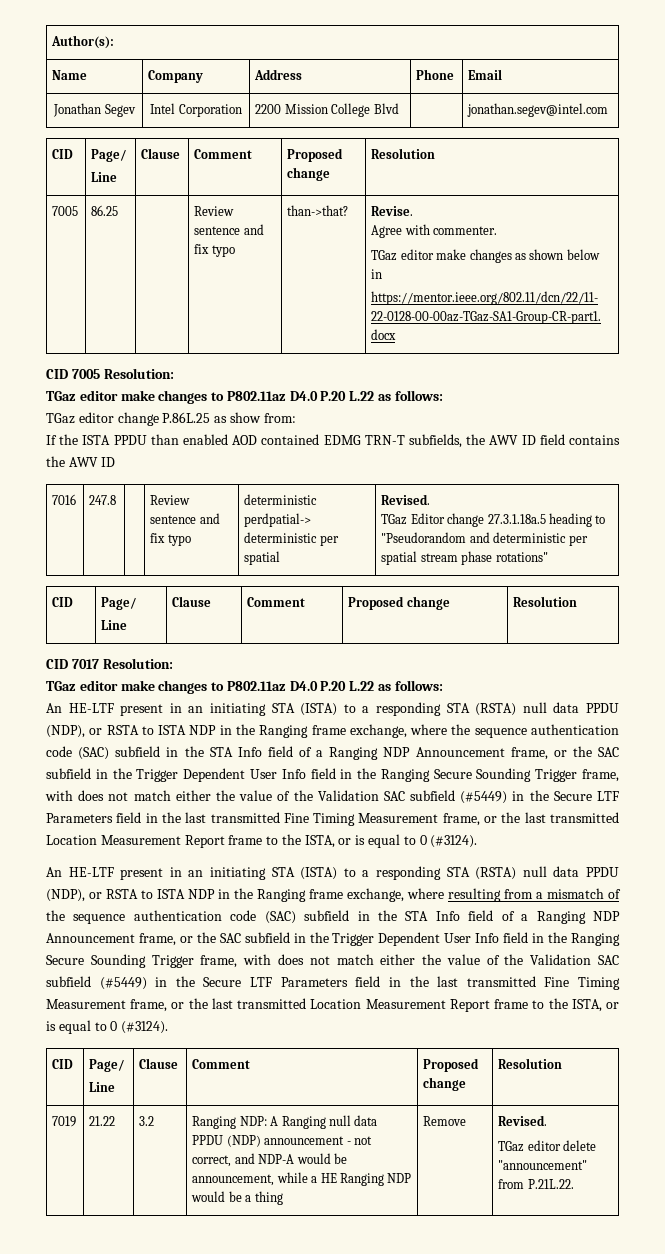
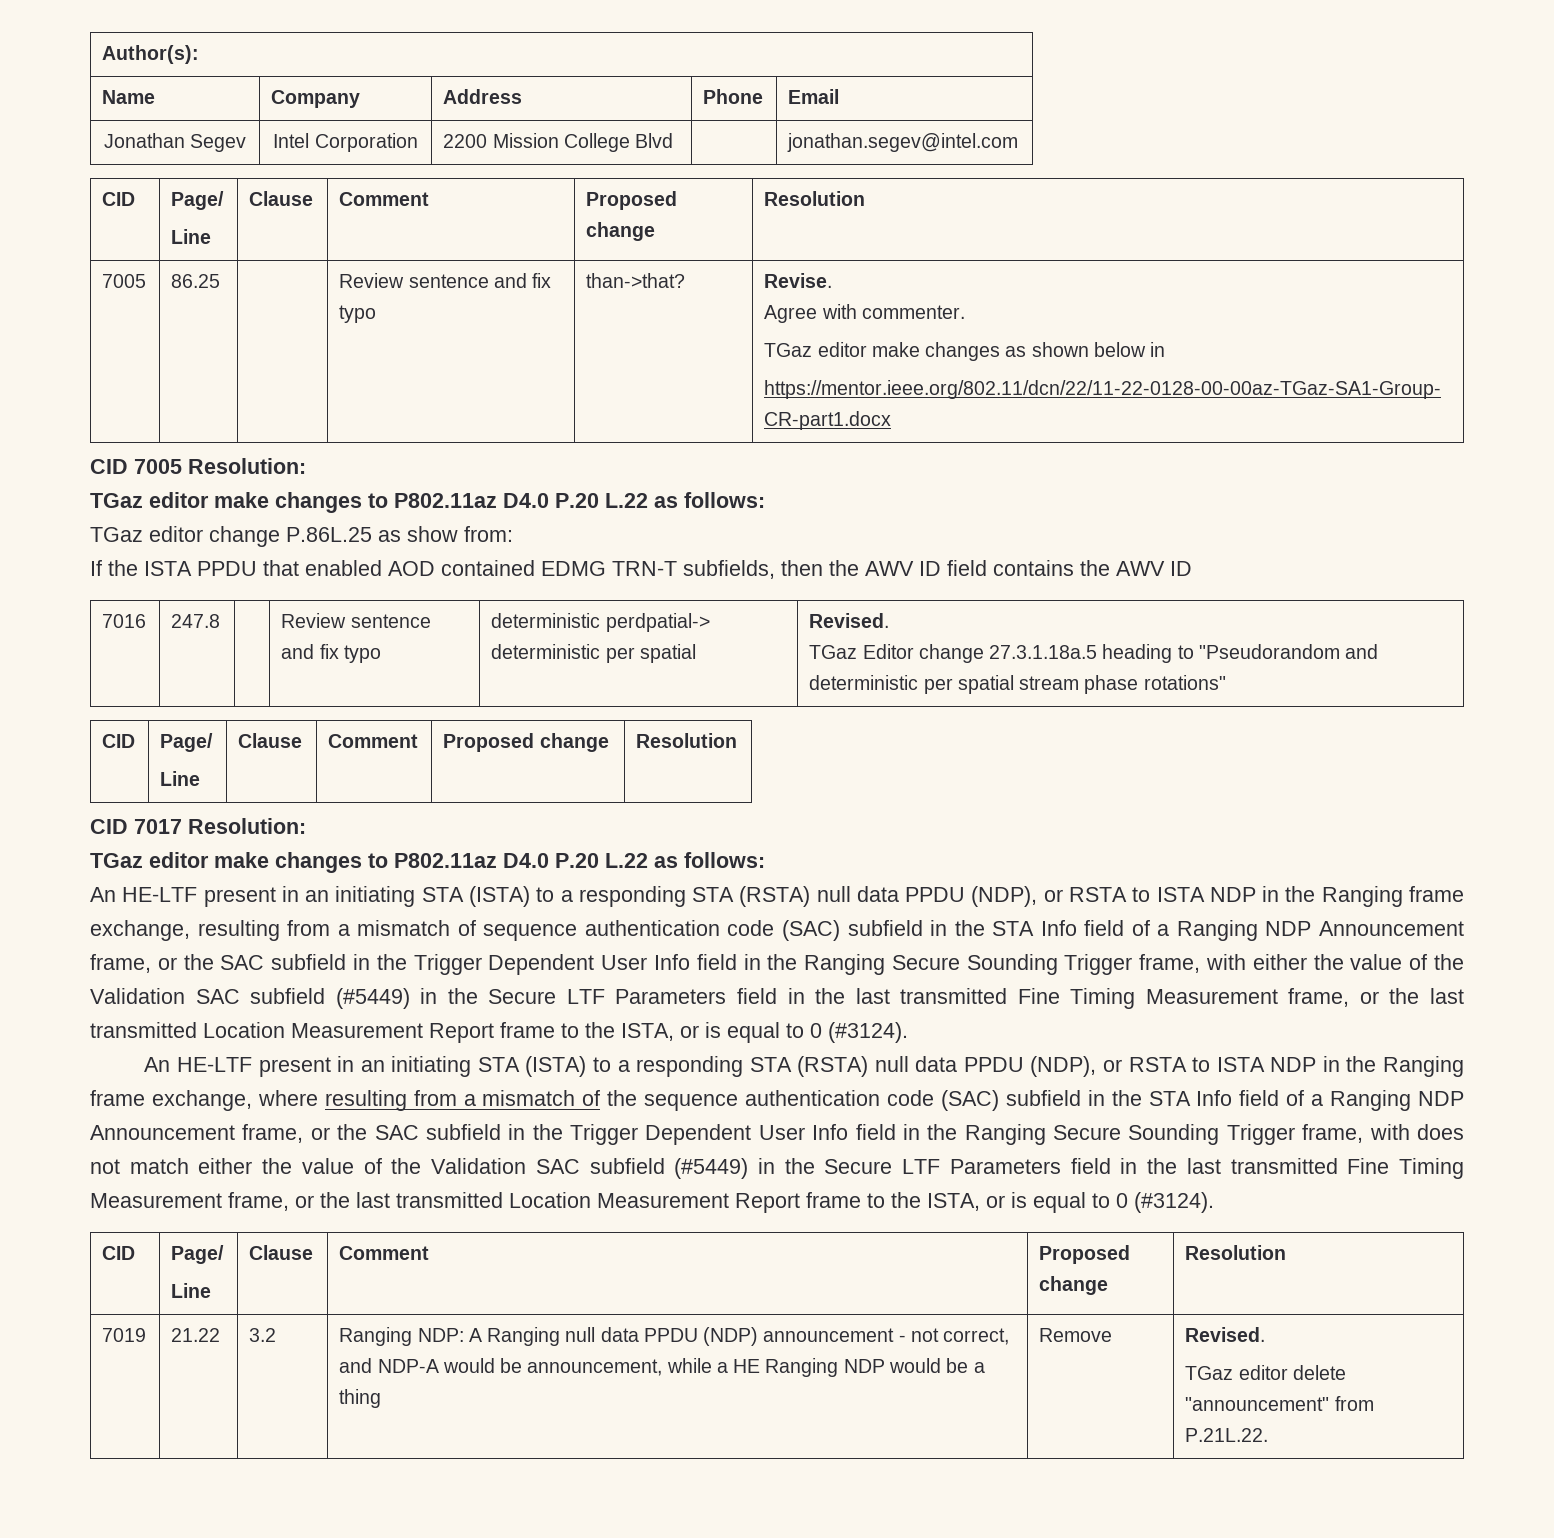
- If the ISTA PPDU than enabled AOD contained EDMG TRN-T subfields, the AWV ID field contains the AWV ID
+ If the ISTA PPDU that enabled AOD contained EDMG TRN-T subfields, then the AWV ID field contains the AWV ID
- An HE-LTF present in an initiating STA (ISTA) to a responding STA (RSTA) null data PPDU (NDP), or RSTA to ISTA NDP in the Ranging frame exchange, where the sequence authentication code (SAC) subfield in the STA Info field of a Ranging NDP Announcement frame, or the SAC subfield in the Trigger Dependent User Info field in the Ranging Secure Sounding Trigger frame, with does not match either the value of the Validation SAC subfield (#5449) in the Secure LTF Parameters field in the last transmitted Fine Timing Measurement frame, or the last transmitted Location Measurement Report frame to the ISTA, or is equal to 0 (#3124).
+ An HE-LTF present in an initiating STA (ISTA) to a responding STA (RSTA) null data PPDU (NDP), or RSTA to ISTA NDP in the Ranging frame exchange, resulting from a mismatch of sequence authentication code (SAC) subfield in the STA Info field of a Ranging NDP Announcement frame, or the SAC subfield in the Trigger Dependent User Info field in the Ranging Secure Sounding Trigger frame, with either the value of the Validation SAC subfield (#5449) in the Secure LTF Parameters field in the last transmitted Fine Timing Measurement frame, or the last transmitted Location Measurement Report frame to the ISTA, or is equal to 0 (#3124).

